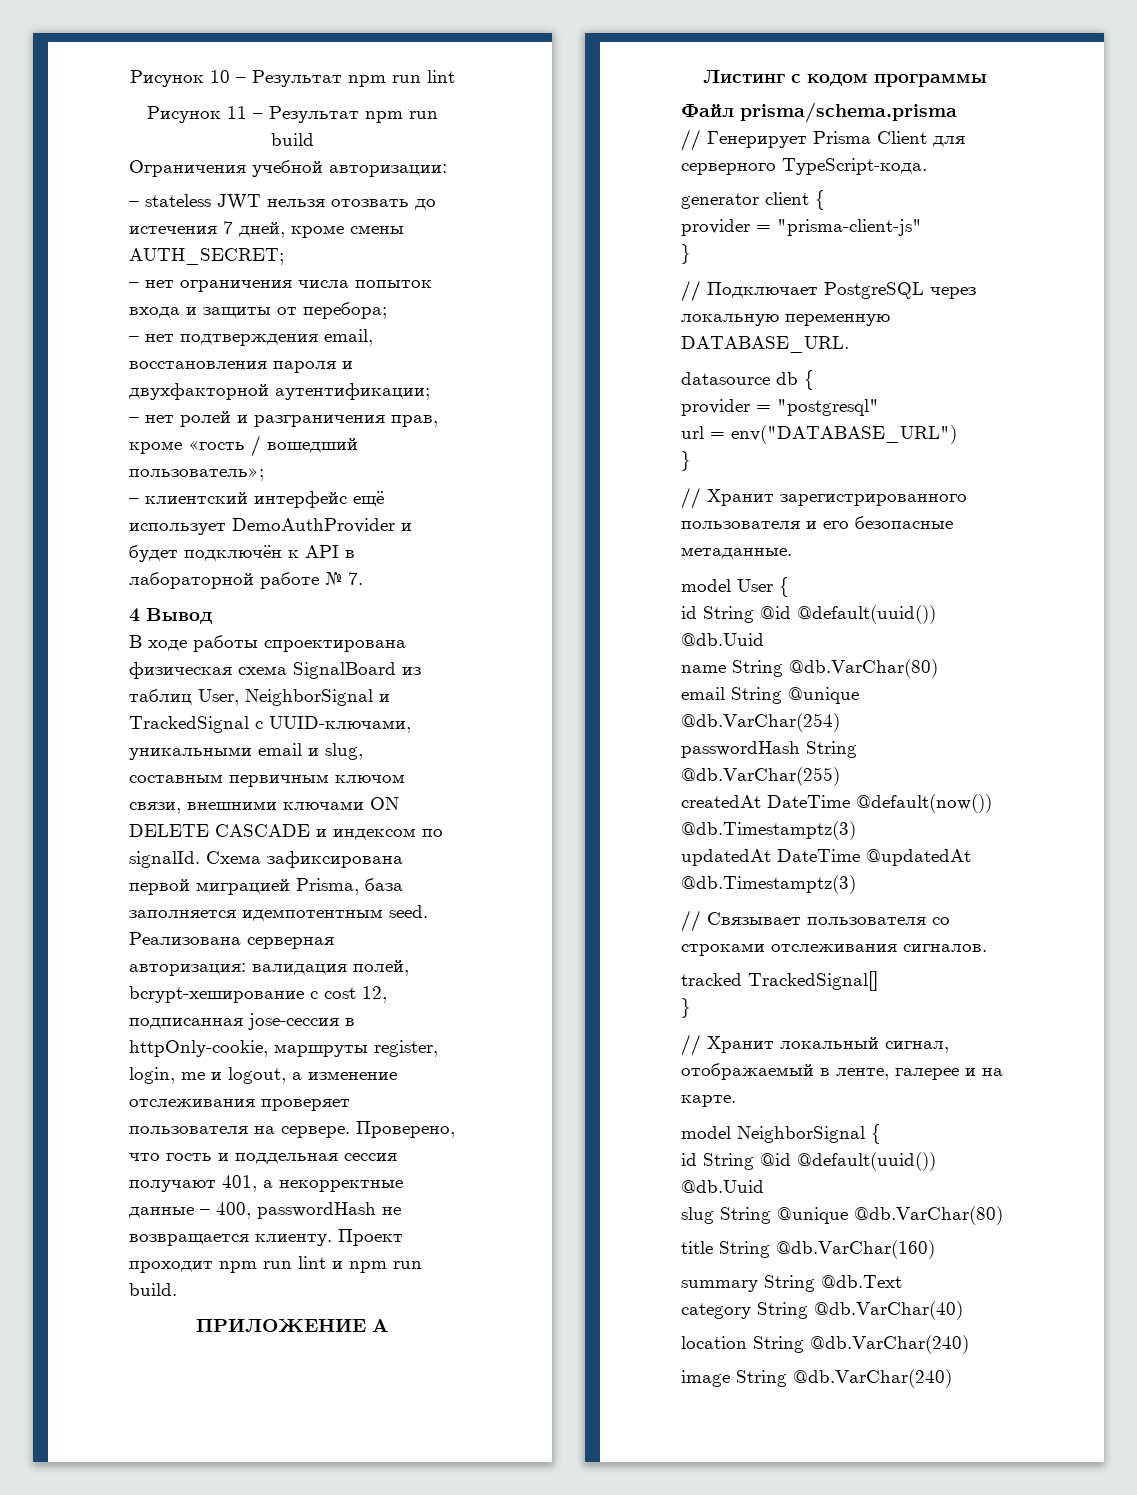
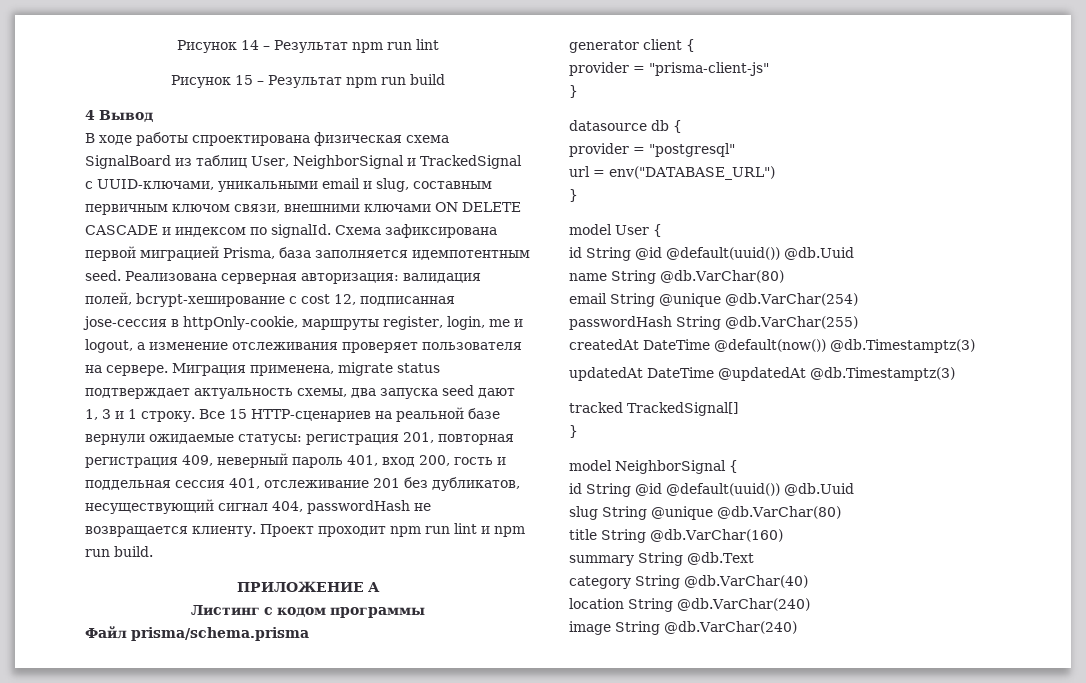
- Рисунок 10 – Результат npm run lint
+ Рисунок 14 – Результат npm run lint
- Рисунок 11 – Результат npm run build
+ Рисунок 15 – Результат npm run build
- Ограничения учебной авторизации:
- – stateless JWT нельзя отозвать до истечения 7 дней, кроме смены AUTH_SECRET;
- – нет ограничения числа попыток входа и защиты от перебора;
- – нет подтверждения email, восстановления пароля и двухфакторной аутентификации;
- – нет ролей и разграничения прав, кроме «гость / вошедший пользователь»;
- – клиентский интерфейс ещё использует DemoAuthProvider и будет подключён к API в лабораторной работе № 7.
- Проверено, что гость и поддельная сессия получают 401, а некорректные данные – 400, passwordHash не возвращается клиенту.
+ Миграция применена, migrate status подтверждает актуальность схемы, два запуска seed дают 1, 3 и 1 строку. Все 15 HTTP-сценариев на реальной базе вернули ожидаемые статусы: регистрация 201, повторная регистрация 409, неверный пароль 401, вход 200, гость и поддельная сессия 401, отслеживание 201 без дубликатов, несуществующий сигнал 404, passwordHash не возвращается клиенту.
- // Генерирует Prisma Client для серверного TypeScript-кода.
- // Подключает PostgreSQL через локальную переменную DATABASE_URL.
- // Хранит зарегистрированного пользователя и его безопасные метаданные.
- // Связывает пользователя со строками отслеживания сигналов.
  tracked TrackedSignal[]
  }
- // Хранит локальный сигнал, отображаемый в ленте, галерее и на карте.

